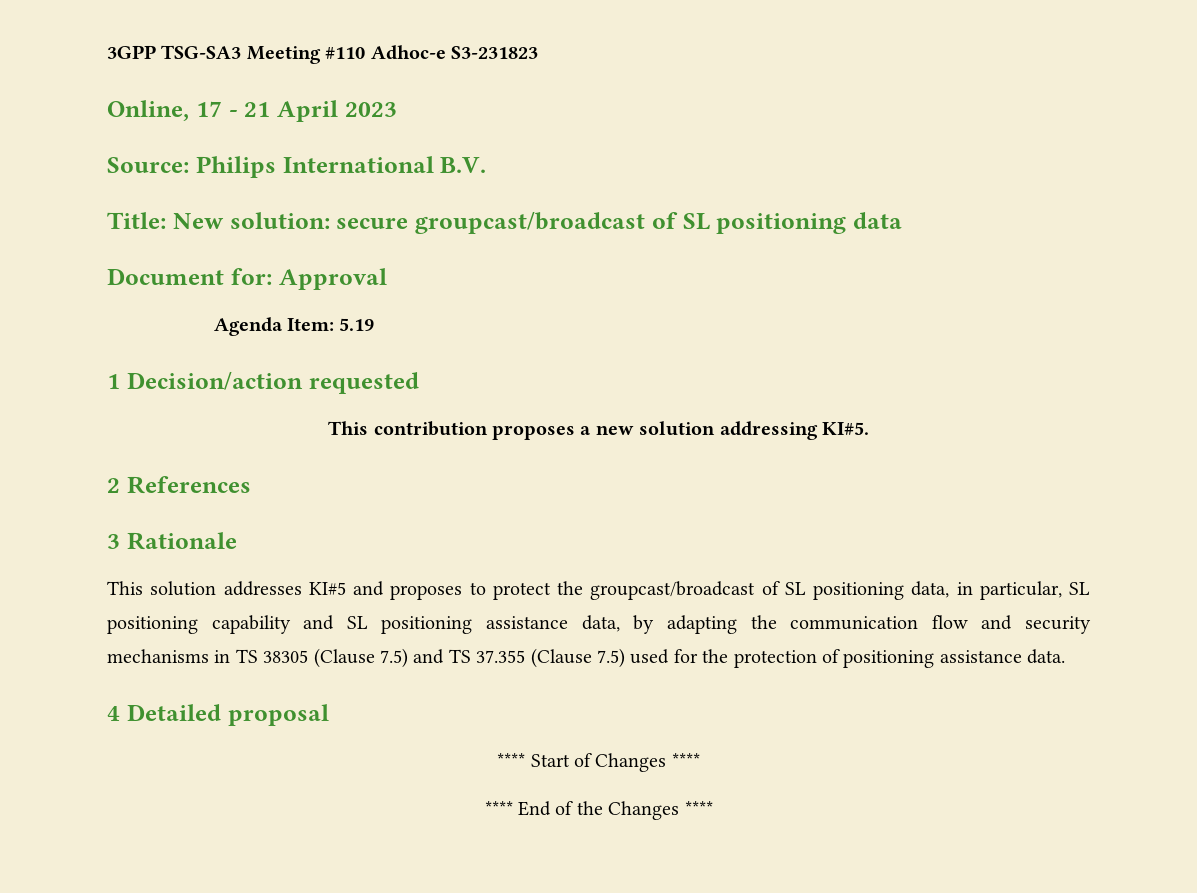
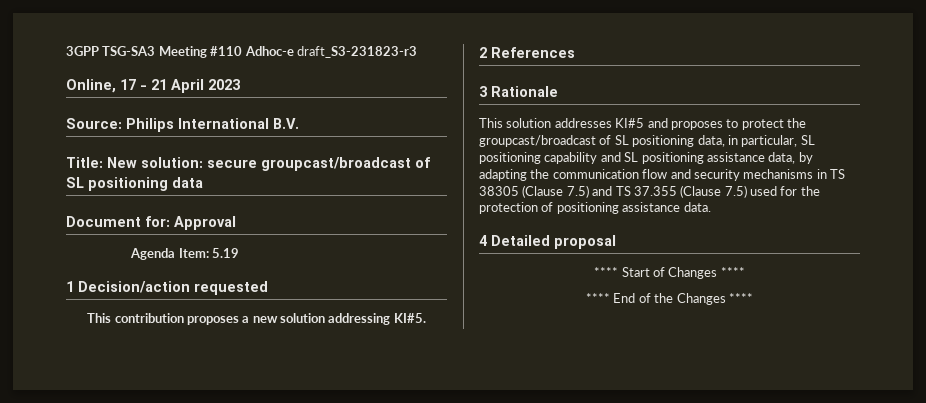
- 3GPP TSG-SA3 Meeting #110 Adhoc-e S3-231823
+ 3GPP TSG-SA3 Meeting #110 Adhoc-e draft_S3-231823-r3

